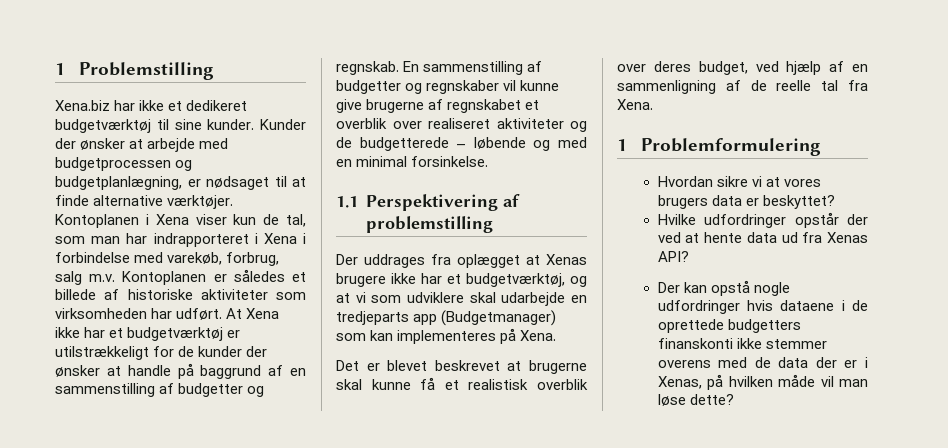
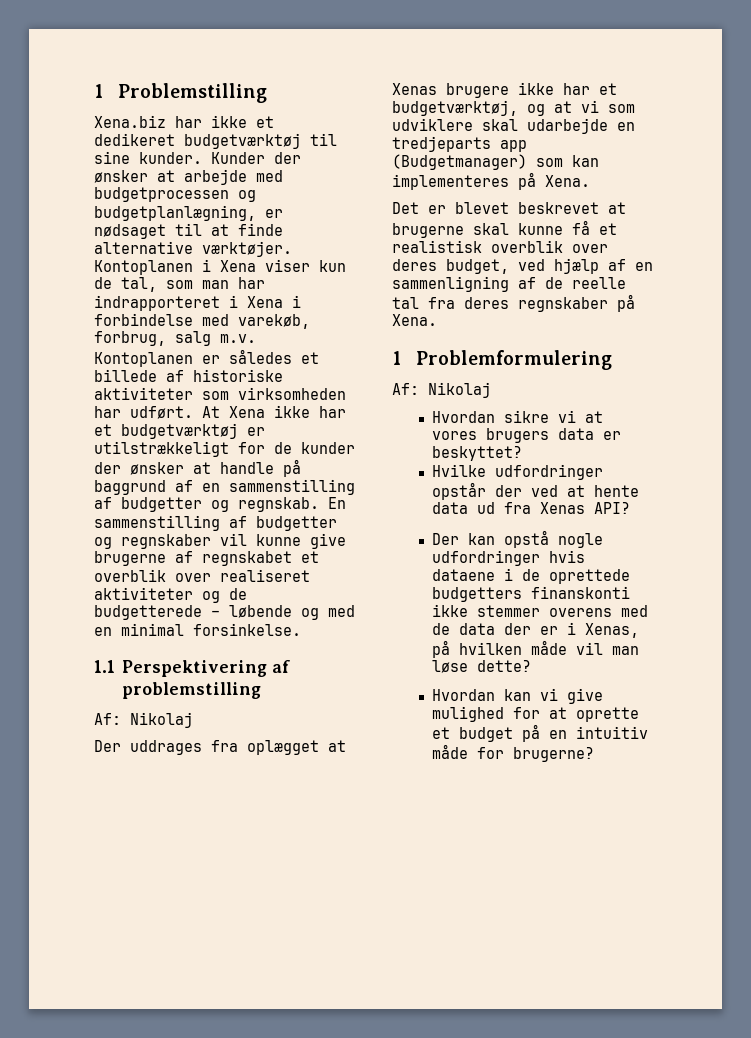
  1.1 Perspektivering af problemstilling
+ Af: Nikolaj
- Det er blevet beskrevet at brugerne skal kunne få et realistisk overblik over deres budget, ved hjælp af en sammenligning af de reelle tal fra Xena.
+ Det er blevet beskrevet at brugerne skal kunne få et realistisk overblik over deres budget, ved hjælp af en sammenligning af de reelle tal fra deres regnskaber på Xena.
  1 Problemformulering
+ Af: Nikolaj
+ Hvordan kan vi give mulighed for at oprette et budget på en intuitiv måde for brugerne?

